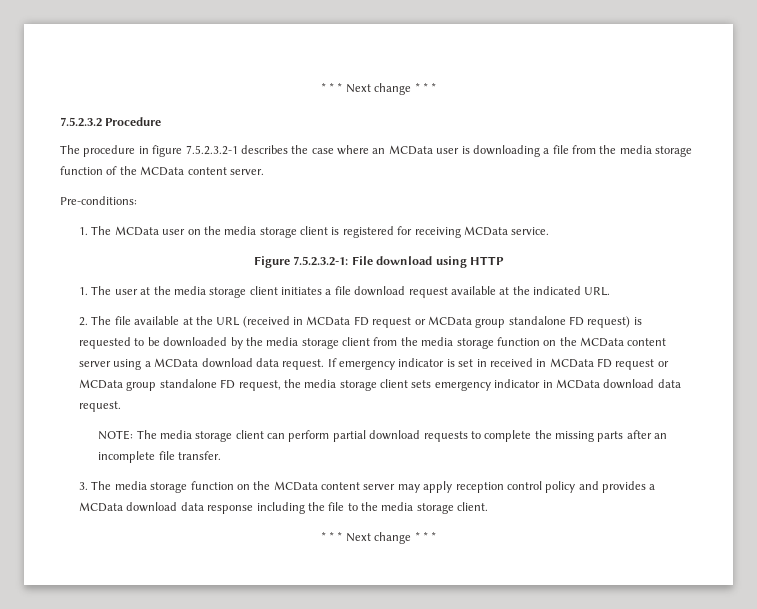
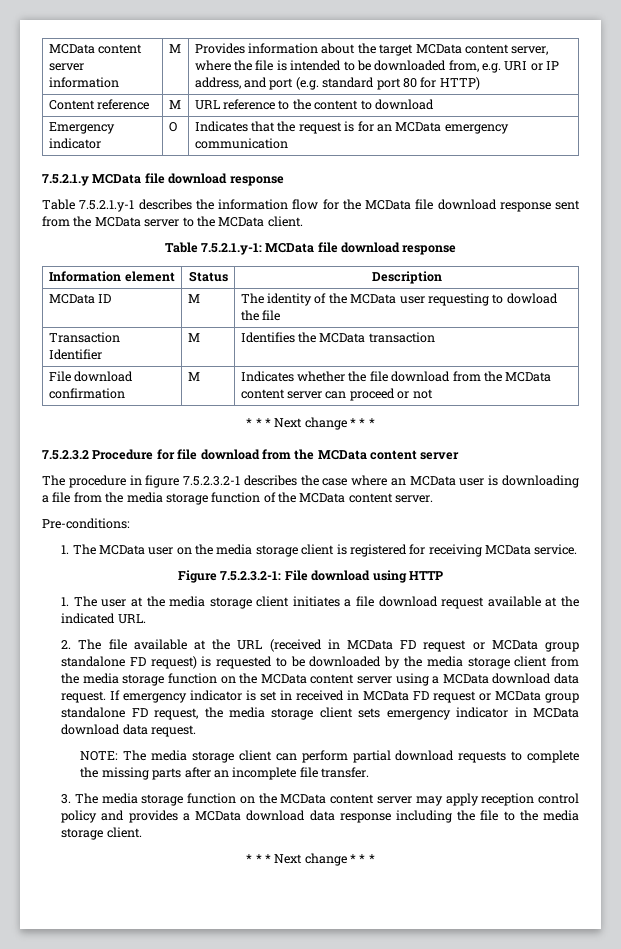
+ MCData content server information | M | Provides information about the target MCData content server, where the file is intended to be downloaded from, e.g. URI or IP address, and port (e.g. standard port 80 for HTTP)
+ Content reference | M | URL reference to the content to download
+ Emergency indicator | O | Indicates that the request is for an MCData emergency communication
+ 7.5.2.1.y MCData file download response
+ Table 7.5.2.1.y-1 describes the information flow for the MCData file download response sent from the MCData server to the MCData client.
+ Table 7.5.2.1.y-1: MCData file download response
+ Information element | Status | Description
+ MCData ID | M | The identity of the MCData user requesting to dowload the file
+ Transaction Identifier | M | Identifies the MCData transaction
+ File download confirmation | M | Indicates whether the file download from the MCData content server can proceed or not
- 7.5.2.3.2 Procedure
+ 7.5.2.3.2 Procedure for file download from the MCData content server

